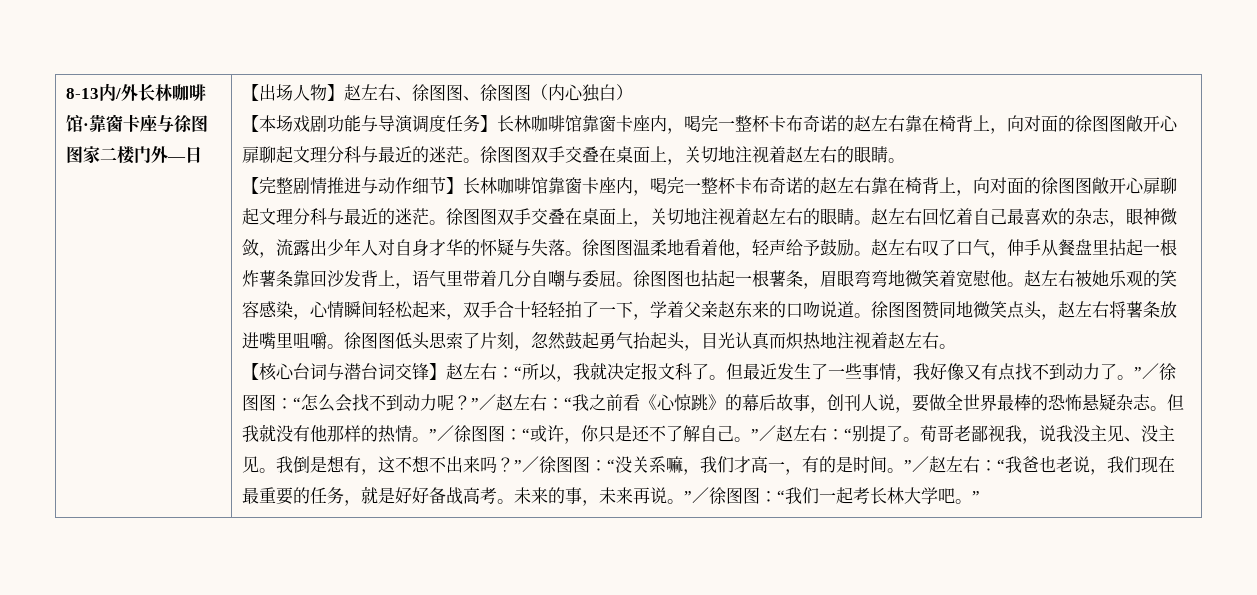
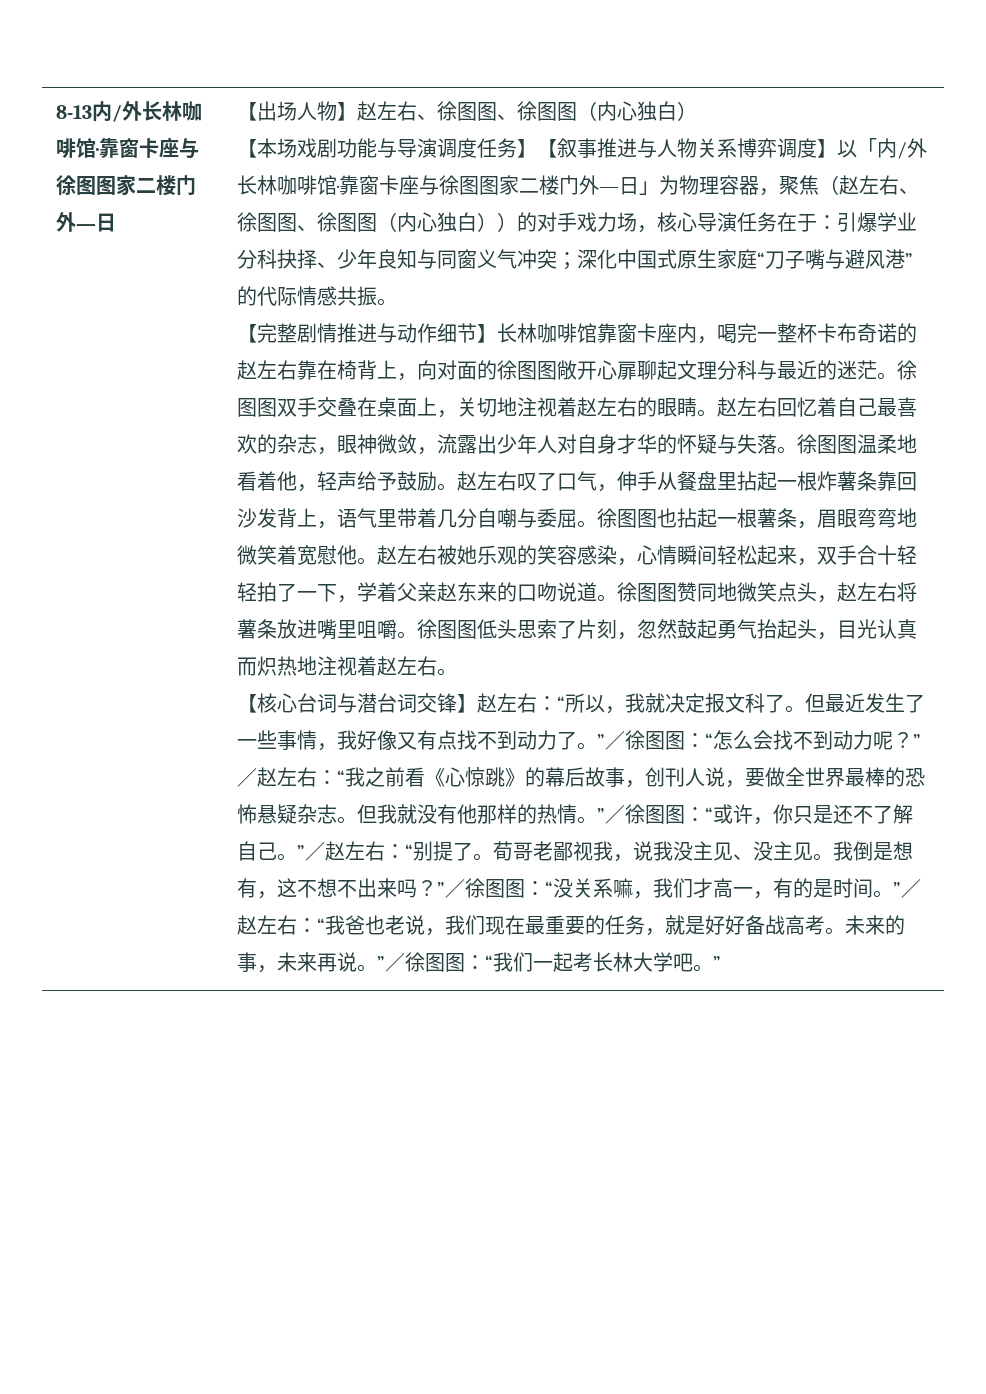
- 【本场戏剧功能与导演调度任务】长林咖啡馆靠窗卡座内，喝完一整杯卡布奇诺的赵左右靠在椅背上，向对面的徐图图敞开心扉聊起文理分科与最近的迷茫。徐图图双手交叠在桌面上，关切地注视着赵左右的眼睛。
+ 【本场戏剧功能与导演调度任务】【叙事推进与人物关系博弈调度】以「内/外长林咖啡馆·靠窗卡座与徐图图家二楼门外—日」为物理容器，聚焦（赵左右、徐图图、徐图图（内心独白））的对手戏力场，核心导演任务在于：引爆学业分科抉择、少年良知与同窗义气冲突；深化中国式原生家庭“刀子嘴与避风港”的代际情感共振。

